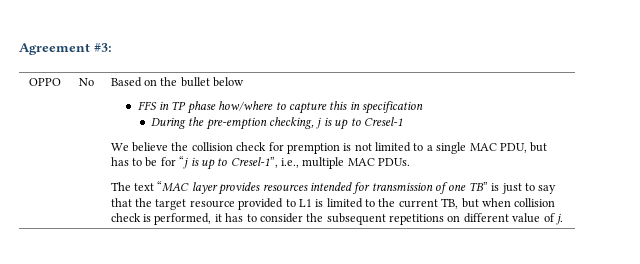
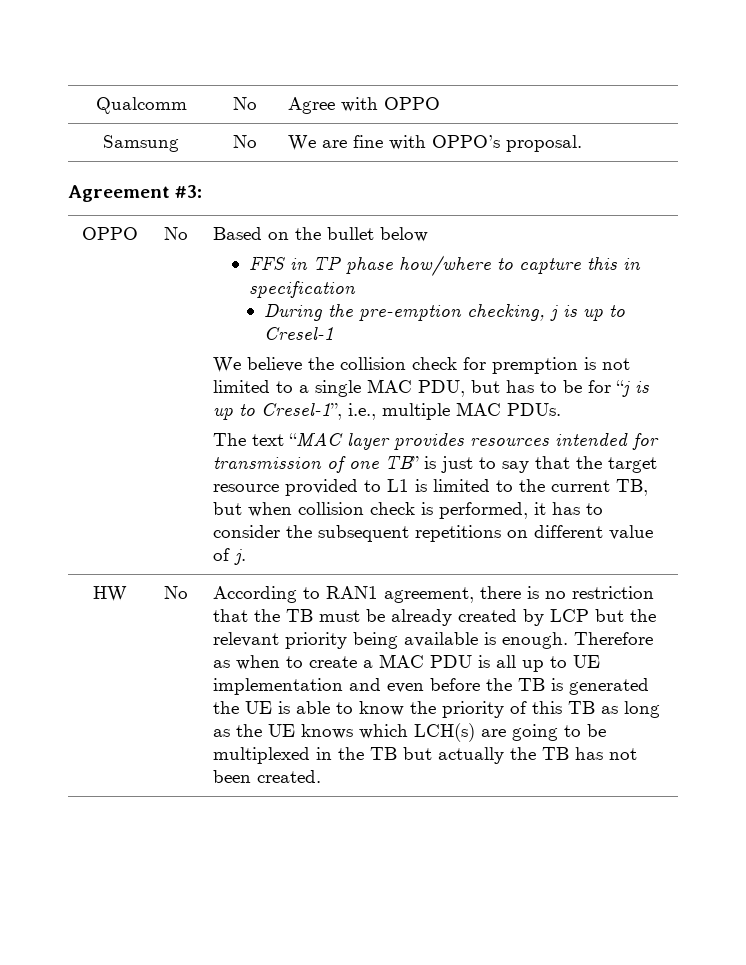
+ Qualcomm | No | Agree with OPPO
+ Samsung | No | We are fine with OPPO’s proposal.
+ HW | No | According to RAN1 agreement, there is no restriction that the TB must be already created by LCP but the relevant priority being available is enough. Therefore as when to create a MAC PDU is all up to UE implementation and even before the TB is generated the UE is able to know the priority of this TB as long as the UE knows which LCH(s) are going to be multiplexed in the TB but actually the TB has not been created.

